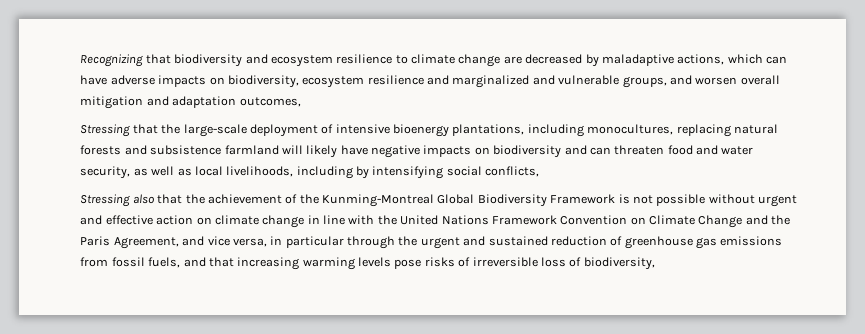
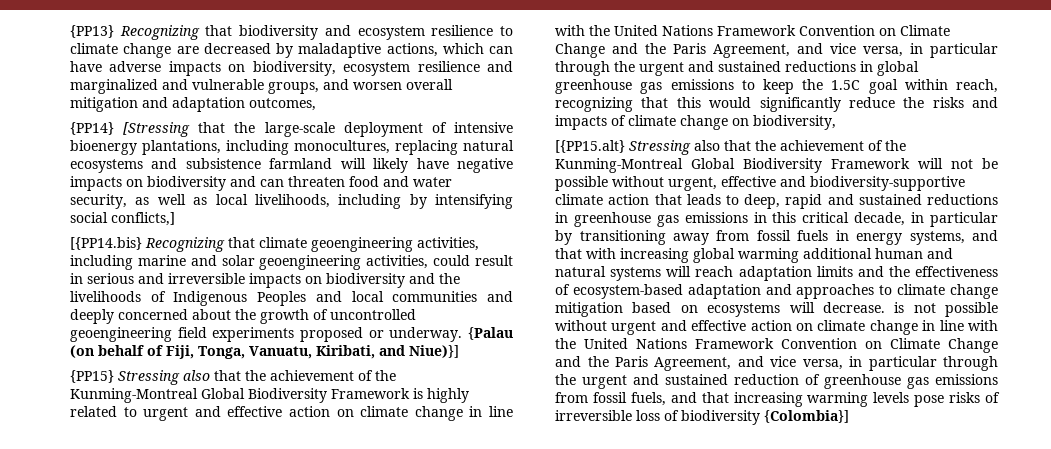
- Recognizing that biodiversity and ecosystem resilience to climate change are decreased by maladaptive actions, which can have adverse impacts on biodiversity, ecosystem resilience and marginalized and vulnerable groups, and worsen overall mitigation and adaptation outcomes,
+ {PP13} Recognizing that biodiversity and ecosystem resilience to climate change are decreased by maladaptive actions, which can have adverse impacts on biodiversity, ecosystem resilience and marginalized and vulnerable groups, and worsen overall mitigation and adaptation outcomes,
- Stressing that the large-scale deployment of intensive bioenergy plantations, including monocultures, replacing natural forests and subsistence farmland will likely have negative impacts on biodiversity and can threaten food and water security, as well as local livelihoods, including by intensifying social conflicts,
- Stressing also that the achievement of the Kunming-Montreal Global Biodiversity Framework is not possible without urgent and effective action on climate change in line with the United Nations Framework Convention on Climate Change and the Paris Agreement, and vice versa, in particular through the urgent and sustained reduction of greenhouse gas emissions from fossil fuels, and that increasing warming levels pose risks of irreversible loss of biodiversity,
+ {PP14} [Stressing that the large-scale deployment of intensive bioenergy plantations, including monocultures, replacing natural ecosystems and subsistence farmland will likely have negative impacts on biodiversity and can threaten food and water security, as well as local livelihoods, including by intensifying social conflicts,]
+ [{PP14.bis} Recognizing that climate geoengineering activities, including marine and solar geoengineering activities, could result in serious and irreversible impacts on biodiversity and the livelihoods of Indigenous Peoples and local communities and deeply concerned about the growth of uncontrolled geoengineering field experiments proposed or underway. {Palau (on behalf of Fiji, Tonga, Vanuatu, Kiribati, and Niue)}]
+ {PP15} Stressing also that the achievement of the Kunming-Montreal Global Biodiversity Framework is highly related to urgent and effective action on climate change in line with the United Nations Framework Convention on Climate Change and the Paris Agreement, and vice versa, in particular through the urgent and sustained reductions in global greenhouse gas emissions to keep the 1.5C goal within reach, recognizing that this would significantly reduce the risks and impacts of climate change on biodiversity,
+ [{PP15.alt} Stressing also that the achievement of the Kunming-Montreal Global Biodiversity Framework will not be possible without urgent, effective and biodiversity-supportive climate action that leads to deep, rapid and sustained reductions in greenhouse gas emissions in this critical decade, in particular by transitioning away from fossil fuels in energy systems, and that with increasing global warming additional human and natural systems will reach adaptation limits and the effectiveness of ecosystem-based adaptation and approaches to climate change mitigation based on ecosystems will decrease. is not possible without urgent and effective action on climate change in line with the United Nations Framework Convention on Climate Change and the Paris Agreement, and vice versa, in particular through the urgent and sustained reduction of greenhouse gas emissions from fossil fuels, and that increasing warming levels pose risks of irreversible loss of biodiversity {Colombia}]

